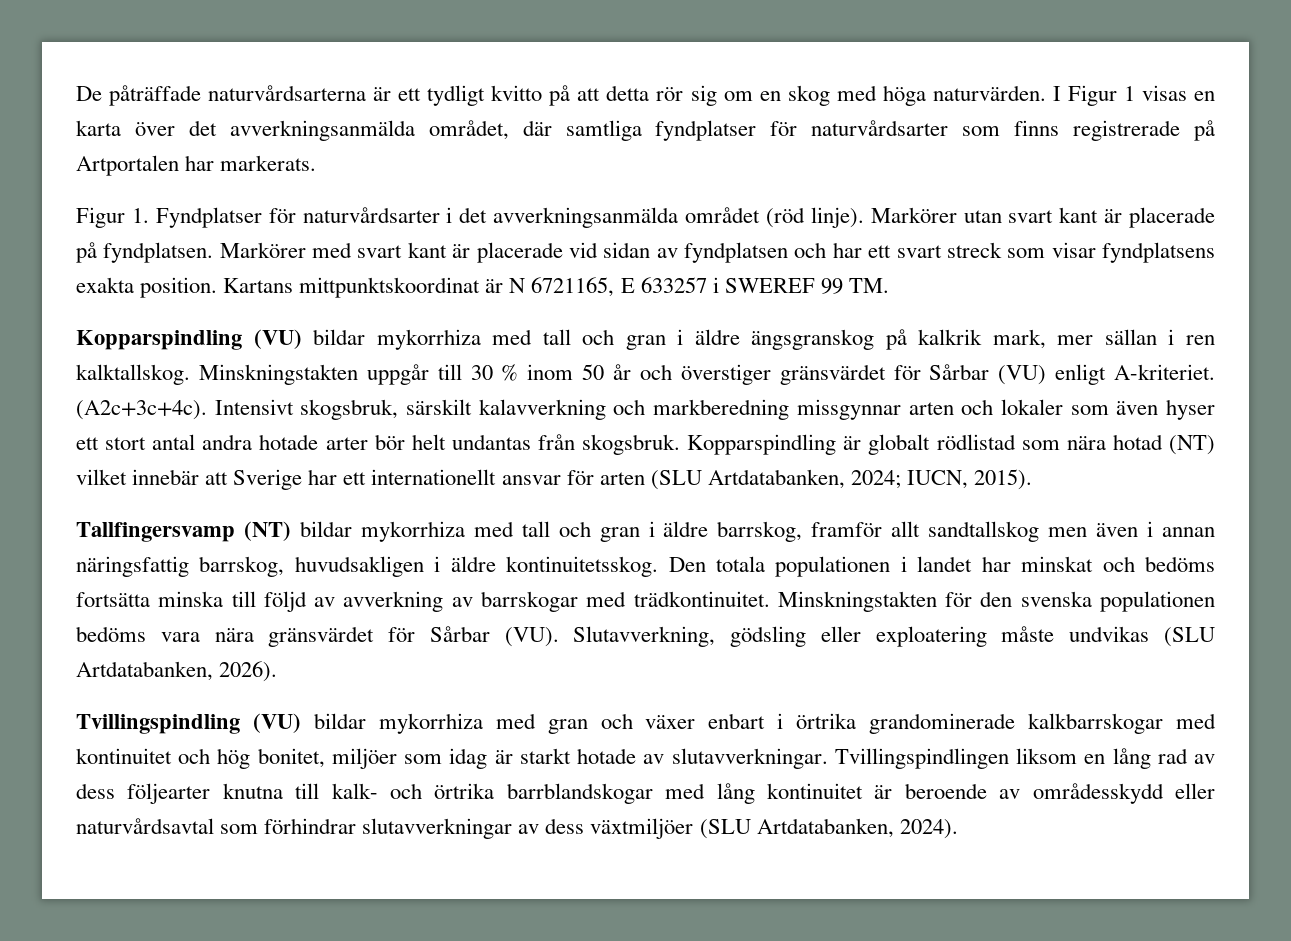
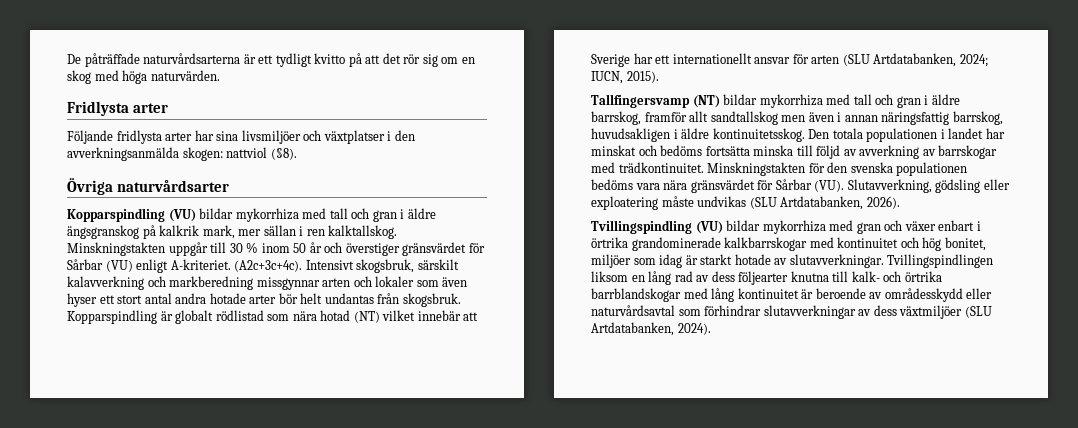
- De påträffade naturvårdsarterna är ett tydligt kvitto på att detta rör sig om en skog med höga naturvärden. I Figur 1 visas en karta över det avverkningsanmälda området, där samtliga fyndplatser för naturvårdsarter som finns registrerade på Artportalen har markerats.
- Figur 1. Fyndplatser för naturvårdsarter i det avverkningsanmälda området (röd linje). Markörer utan svart kant är placerade på fyndplatsen. Markörer med svart kant är placerade vid sidan av fyndplatsen och har ett svart streck som visar fyndplatsens exakta position. Kartans mittpunktskoordinat är N 6721165, E 633257 i SWEREF 99 TM.
+ De påträffade naturvårdsarterna är ett tydligt kvitto på att det rör sig om en skog med höga naturvärden.
+ Fridlysta arter
+ Följande fridlysta arter har sina livsmiljöer och växtplatser i den avverkningsanmälda skogen: nattviol (§8).
+ Övriga naturvårdsarter

